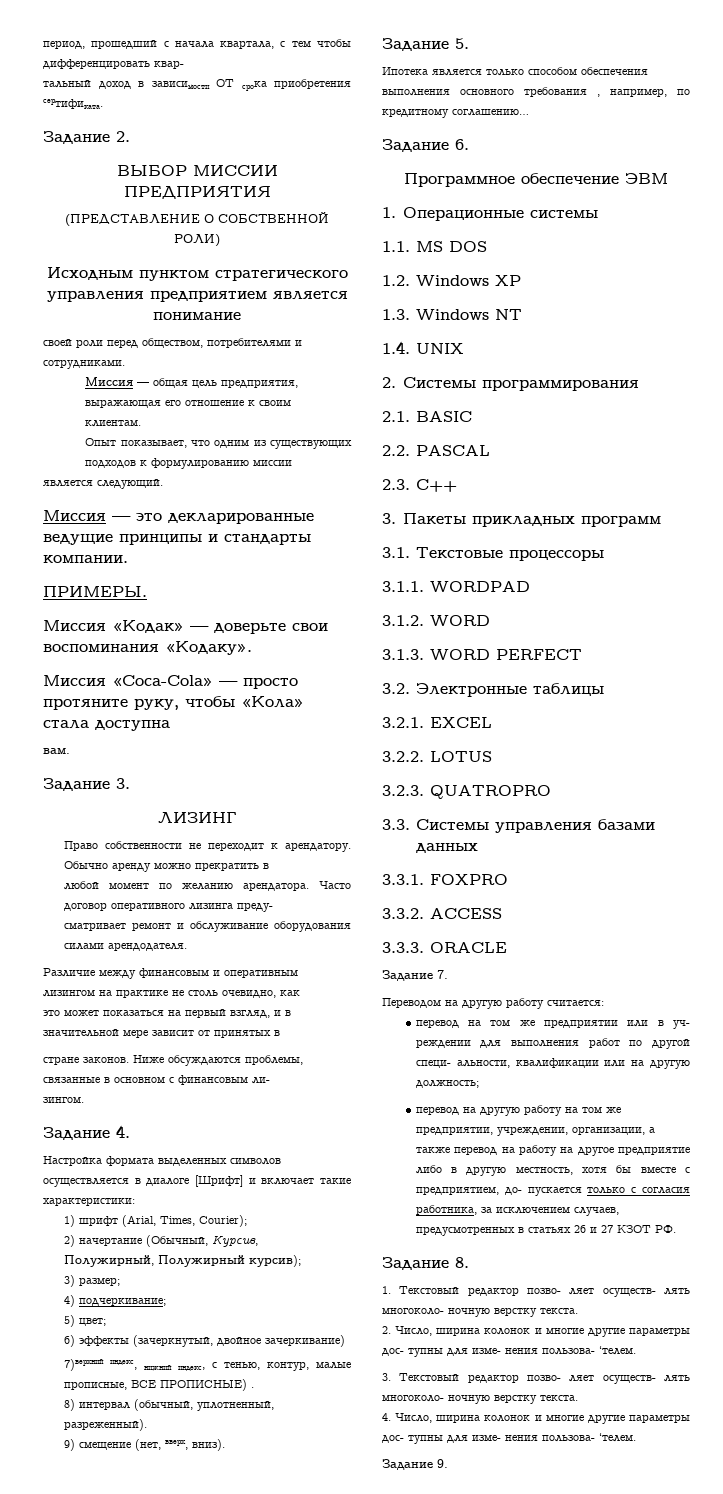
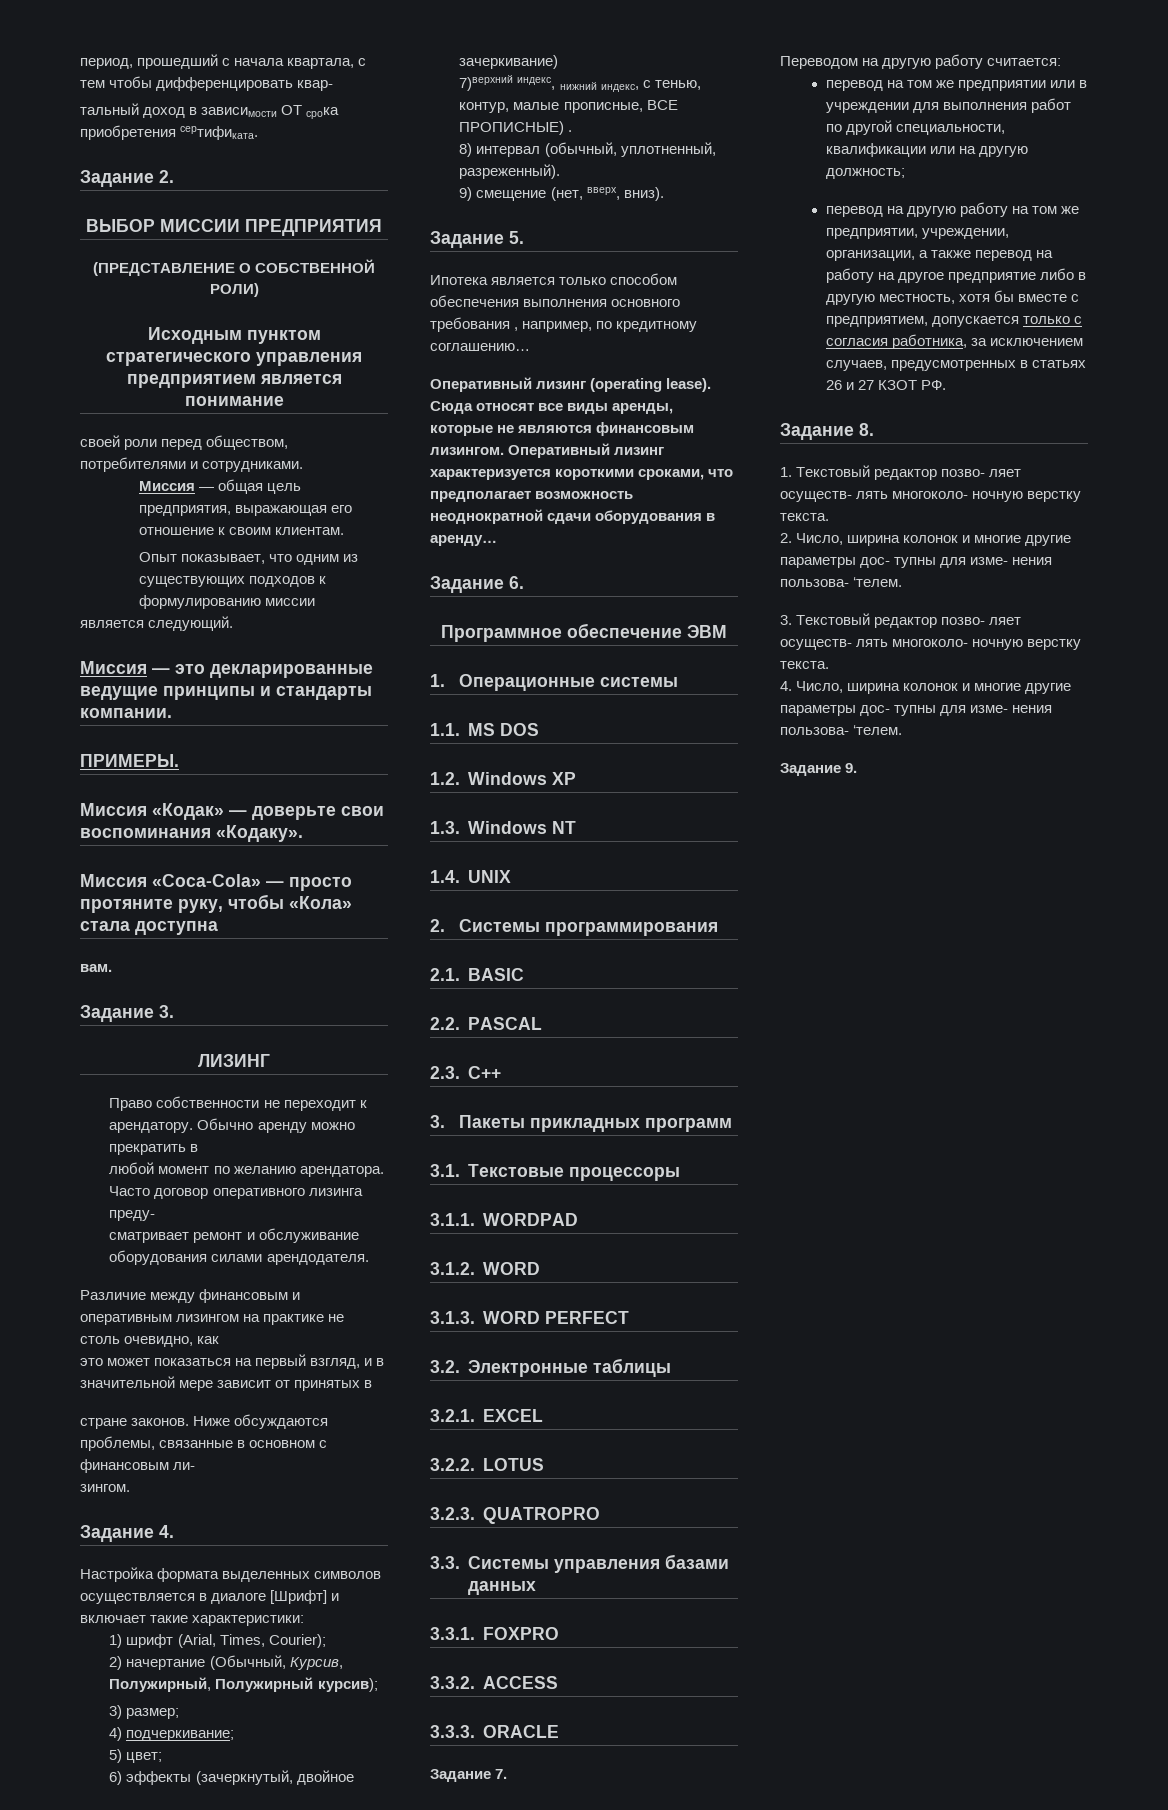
+ Оперативный лизинг (operating lease). Сюда относят все виды аренды, которые не являются финансовым лизингом. Оперативный лизинг характеризуется короткими сроками, что предполагает возможность неоднократной сдачи оборудования в аренду…
- перевод на том же предприятии или в уч- реждении для выполнения работ по другой специ- альности, квалификации или на другую должность;
+ перевод на том же предприятии или в учреждении для выполнения работ по другой специальности, квалификации или на другую должность;
- перевод на другую работу на том же предприятии, учреждении, организации, а также перевод на работу на другое предприятие либо в другую местность, хотя бы вместе с предприятием, до- пускается только с согласия работника, за исключением случаев, предусмотренных в статьях 26 и 27 КЗОТ РФ.
+ перевод на другую работу на том же предприятии, учреждении, организации, а также перевод на работу на другое предприятие либо в другую местность, хотя бы вместе с предприятием, допускается только с согласия работника, за исключением случаев, предусмотренных в статьях 26 и 27 КЗОТ РФ.

